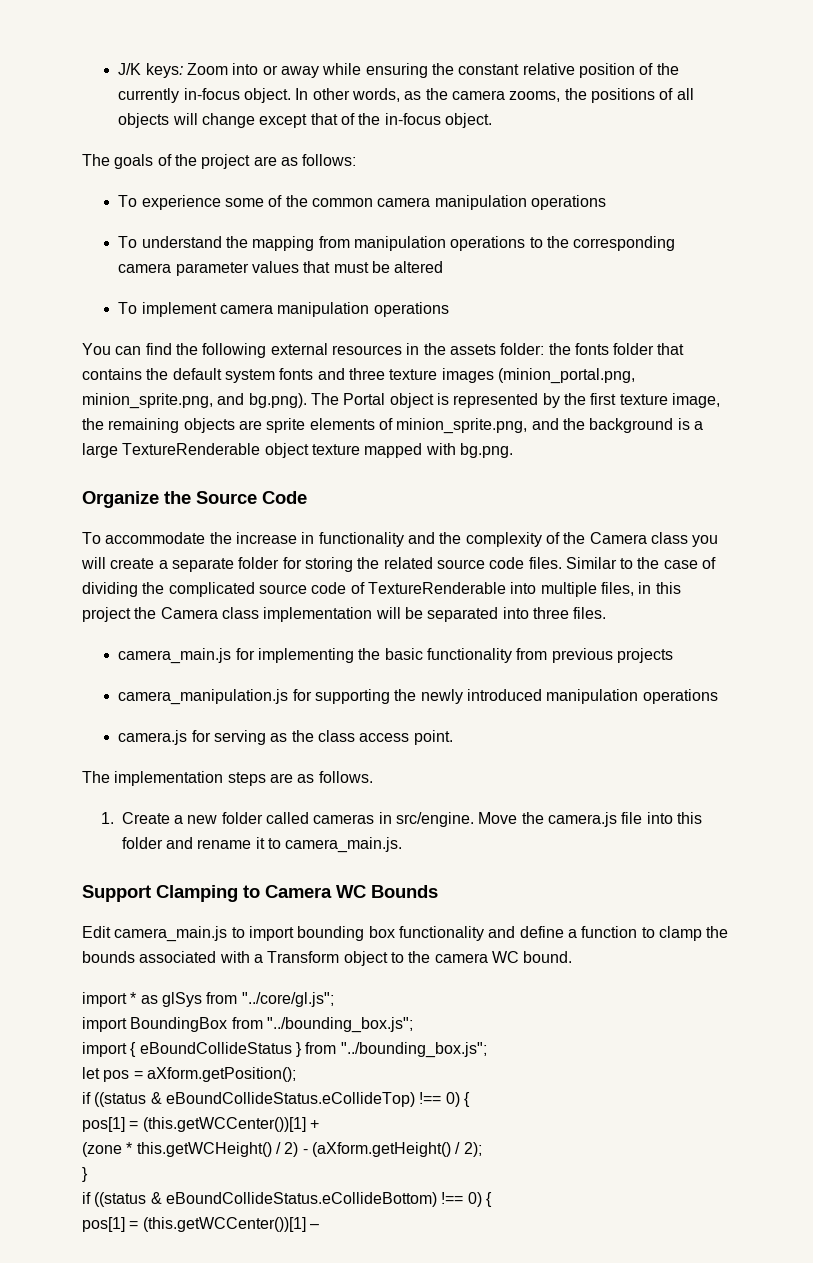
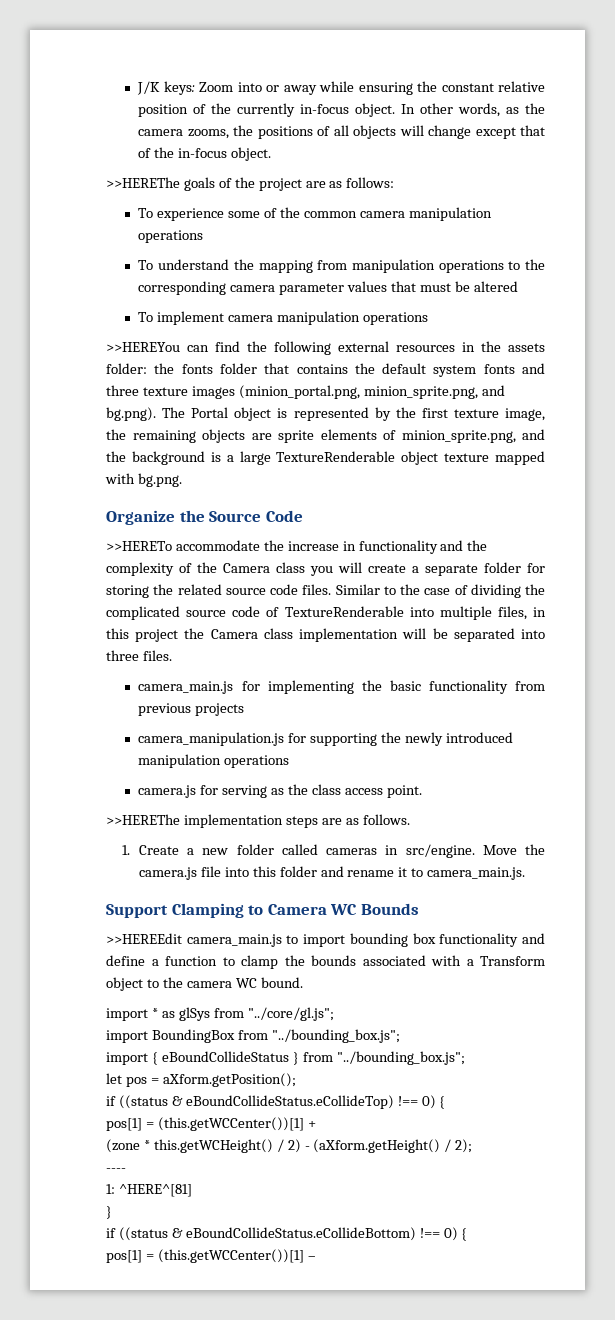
- The goals of the project are as follows:
+ >>HEREThe goals of the project are as follows:
- You can find the following external resources in the assets folder: the fonts folder that contains the default system fonts and three texture images (minion_portal.png, minion_sprite.png, and bg.png). The Portal object is represented by the first texture image, the remaining objects are sprite elements of minion_sprite.png, and the background is a large TextureRenderable object texture mapped with bg.png.
+ >>HEREYou can find the following external resources in the assets folder: the fonts folder that contains the default system fonts and three texture images (minion_portal.png, minion_sprite.png, and bg.png). The Portal object is represented by the first texture image, the remaining objects are sprite elements of minion_sprite.png, and the background is a large TextureRenderable object texture mapped with bg.png.
- To accommodate the increase in functionality and the complexity of the Camera class you will create a separate folder for storing the related source code files.
+ >>HERETo accommodate the increase in functionality and the complexity of the Camera class you will create a separate folder for storing the related source code files.
- The implementation steps are as follows.
+ >>HEREThe implementation steps are as follows.
- Edit camera_main.js to import bounding box functionality and define a function to clamp the bounds associated with a Transform object to the camera WC bound.
+ >>HEREEdit camera_main.js to import bounding box functionality and define a function to clamp the bounds associated with a Transform object to the camera WC bound.
+ ----
+ 1: ^HERE^[81]

